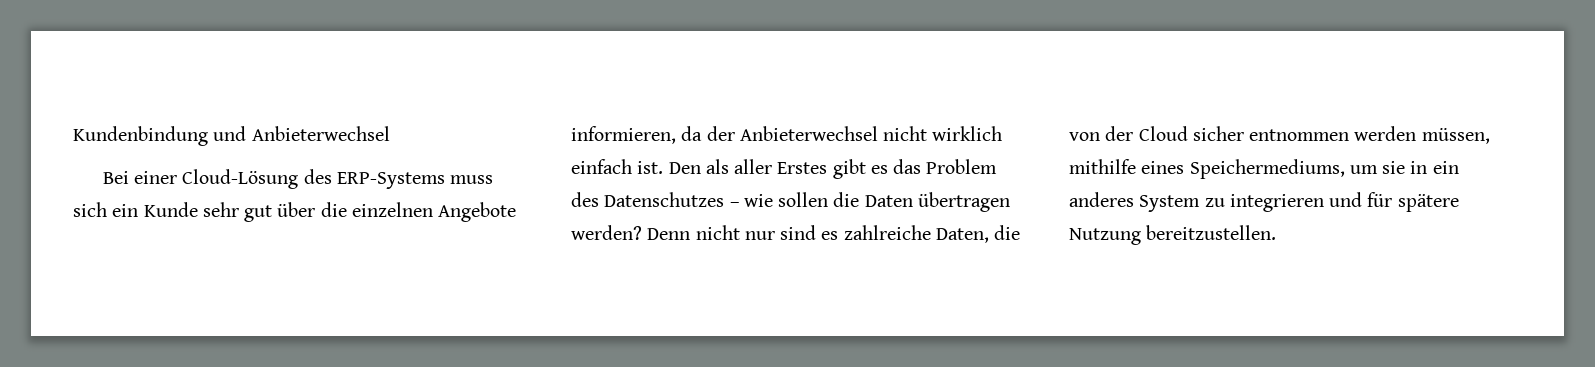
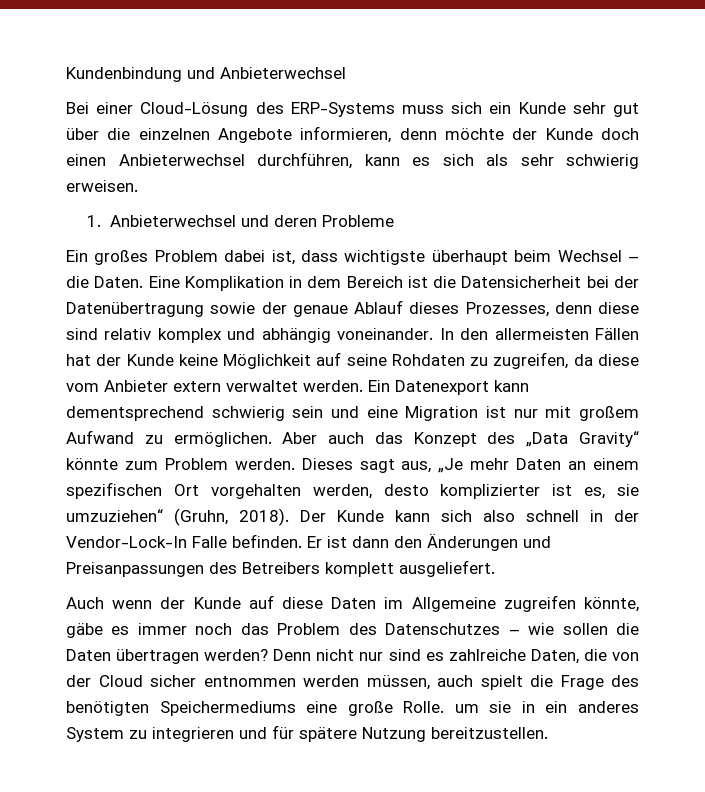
- Bei einer Cloud-Lösung des ERP-Systems muss sich ein Kunde sehr gut über die einzelnen Angebote informieren, da der Anbieterwechsel nicht wirklich einfach ist. Den als aller Erstes gibt es das Problem des Datenschutzes – wie sollen die Daten übertragen werden?
+ Bei einer Cloud-Lösung des ERP-Systems muss sich ein Kunde sehr gut über die einzelnen Angebote informieren, denn möchte der Kunde doch einen Anbieterwechsel durchführen, kann es sich als sehr schwierig erweisen.
+ 1. Anbieterwechsel und deren Probleme
+ Ein großes Problem dabei ist, dass wichtigste überhaupt beim Wechsel – die Daten. Eine Komplikation in dem Bereich ist die Datensicherheit bei der Datenübertragung sowie der genaue Ablauf dieses Prozesses, denn diese sind relativ komplex und abhängig voneinander. In den allermeisten Fällen hat der Kunde keine Möglichkeit auf seine Rohdaten zu zugreifen, da diese vom Anbieter extern verwaltet werden. Ein Datenexport kann dementsprechend schwierig sein und eine Migration ist nur mit großem Aufwand zu ermöglichen. Aber auch das Konzept des „Data Gravity“ könnte zum Problem werden. Dieses sagt aus, „Je mehr Daten an einem spezifischen Ort vorgehalten werden, desto komplizierter ist es, sie umzuziehen“ (Gruhn, 2018). Der Kunde kann sich also schnell in der Vendor-Lock-In Falle befinden. Er ist dann den Änderungen und Preisanpassungen des Betreibers komplett ausgeliefert.
+ Auch wenn der Kunde auf diese Daten im Allgemeine zugreifen könnte, gäbe es immer noch das Problem des Datenschutzes – wie sollen die Daten übertragen werden?
- Denn nicht nur sind es zahlreiche Daten, die von der Cloud sicher entnommen werden müssen, mithilfe eines Speichermediums, um sie in ein anderes System zu integrieren und für spätere Nutzung bereitzustellen.
+ Denn nicht nur sind es zahlreiche Daten, die von der Cloud sicher entnommen werden müssen, auch spielt die Frage des benötigten Speichermediums eine große Rolle. um sie in ein anderes System zu integrieren und für spätere Nutzung bereitzustellen.

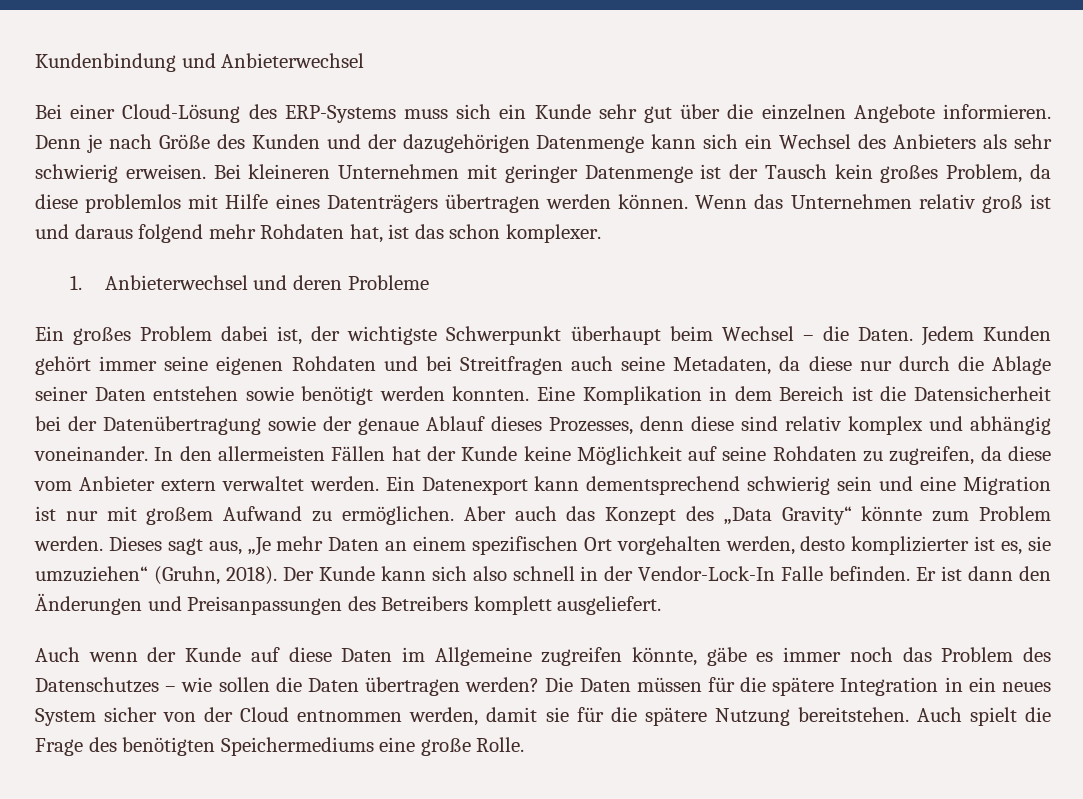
- Bei einer Cloud-Lösung des ERP-Systems muss sich ein Kunde sehr gut über die einzelnen Angebote informieren, denn möchte der Kunde doch einen Anbieterwechsel durchführen, kann es sich als sehr schwierig erweisen.
+ Bei einer Cloud-Lösung des ERP-Systems muss sich ein Kunde sehr gut über die einzelnen Angebote informieren. Denn je nach Größe des Kunden und der dazugehörigen Datenmenge kann sich ein Wechsel des Anbieters als sehr schwierig erweisen. Bei kleineren Unternehmen mit geringer Datenmenge ist der Tausch kein großes Problem, da diese problemlos mit Hilfe eines Datenträgers übertragen werden können. Wenn das Unternehmen relativ groß ist und daraus folgend mehr Rohdaten hat, ist das schon komplexer.
- Ein großes Problem dabei ist, dass wichtigste überhaupt beim Wechsel – die Daten.
+ Ein großes Problem dabei ist, der wichtigste Schwerpunkt überhaupt beim Wechsel – die Daten.
+ Jedem Kunden gehört immer seine eigenen Rohdaten und bei Streitfragen auch seine Metadaten, da diese nur durch die Ablage seiner Daten entstehen sowie benötigt werden konnten.
- Denn nicht nur sind es zahlreiche Daten, die von der Cloud sicher entnommen werden müssen, auch spielt die Frage des benötigten Speichermediums eine große Rolle. um sie in ein anderes System zu integrieren und für spätere Nutzung bereitzustellen.
+ Die Daten müssen für die spätere Integration in ein neues System sicher von der Cloud entnommen werden, damit sie für die spätere Nutzung bereitstehen. Auch spielt die Frage des benötigten Speichermediums eine große Rolle.

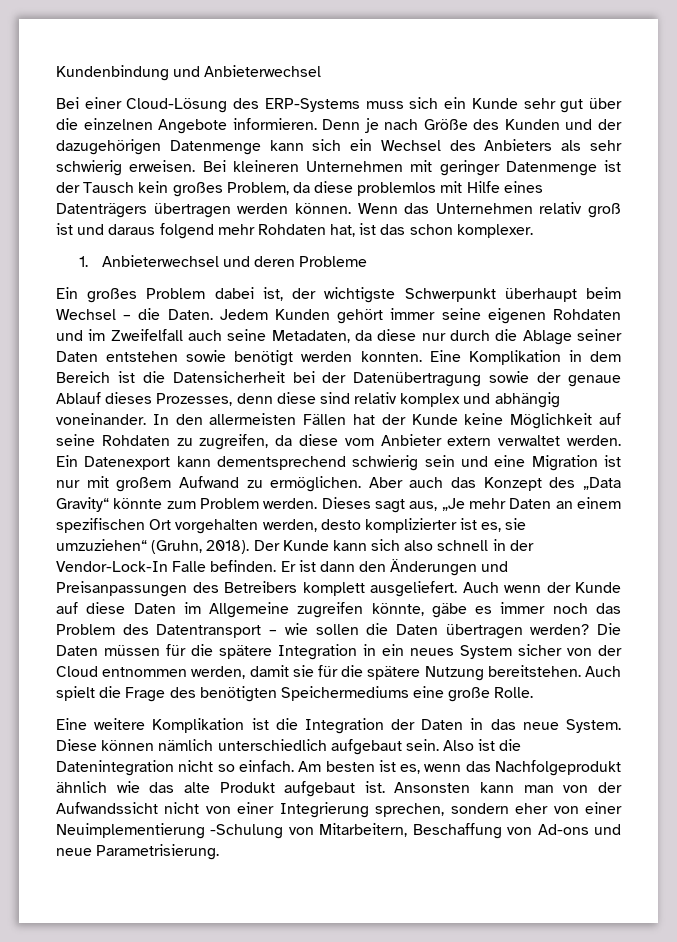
- Jedem Kunden gehört immer seine eigenen Rohdaten und bei Streitfragen auch seine Metadaten, da diese nur durch die Ablage seiner Daten entstehen sowie benötigt werden konnten.
+ Jedem Kunden gehört immer seine eigenen Rohdaten und im Zweifelfall auch seine Metadaten, da diese nur durch die Ablage seiner Daten entstehen sowie benötigt werden konnten.
- Er ist dann den Änderungen und Preisanpassungen des Betreibers komplett ausgeliefert.
- Auch wenn der Kunde auf diese Daten im Allgemeine zugreifen könnte, gäbe es immer noch das Problem des Datenschutzes – wie sollen die Daten übertragen werden?
+ Er ist dann den Änderungen und Preisanpassungen des Betreibers komplett ausgeliefert. Auch wenn der Kunde auf diese Daten im Allgemeine zugreifen könnte, gäbe es immer noch das Problem des Datentransport – wie sollen die Daten übertragen werden?
+ Eine weitere Komplikation ist die Integration der Daten in das neue System. Diese können nämlich unterschiedlich aufgebaut sein. Also ist die Datenintegration nicht so einfach. Am besten ist es, wenn das Nachfolgeprodukt ähnlich wie das alte Produkt aufgebaut ist. Ansonsten kann man von der Aufwandssicht nicht von einer Integrierung sprechen, sondern eher von einer Neuimplementierung -Schulung von Mitarbeitern, Beschaffung von Ad-ons und neue Parametrisierung.

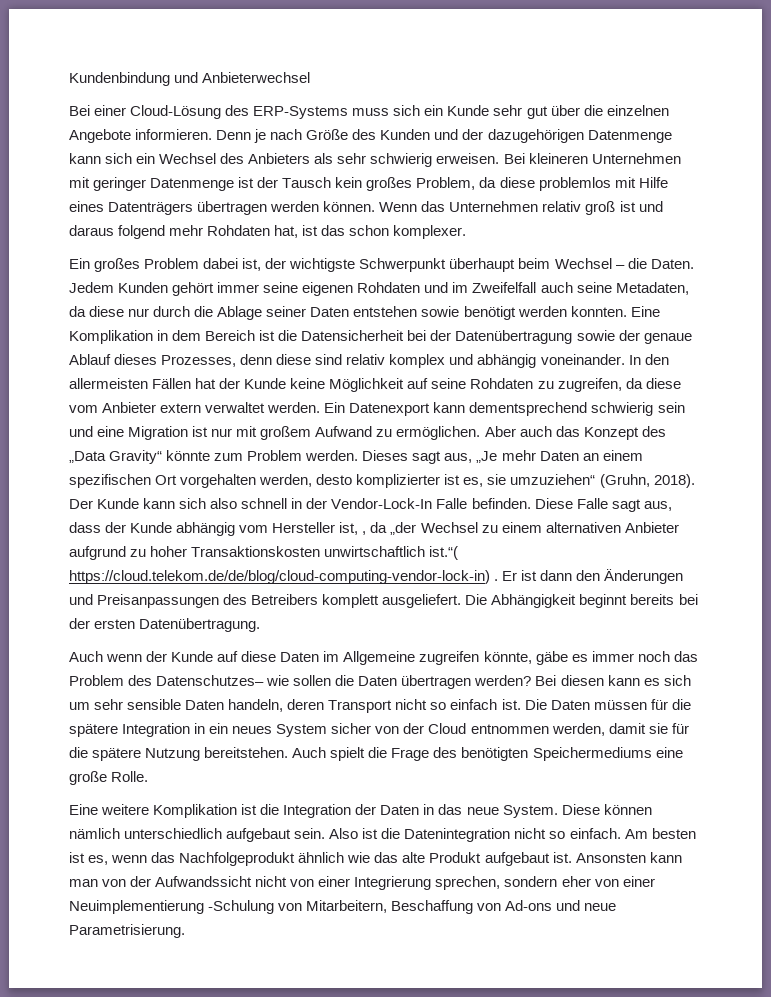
- 1. Anbieterwechsel und deren Probleme
+ Diese Falle sagt aus, dass der Kunde abhängig vom Hersteller ist, , da „der Wechsel zu einem alternativen Anbieter aufgrund zu hoher Transaktionskosten unwirtschaftlich ist.“( https://cloud.telekom.de/de/blog/cloud-computing-vendor-lock-in) .
- Er ist dann den Änderungen und Preisanpassungen des Betreibers komplett ausgeliefert. Auch wenn der Kunde auf diese Daten im Allgemeine zugreifen könnte, gäbe es immer noch das Problem des Datentransport – wie sollen die Daten übertragen werden?
+ Er ist dann den Änderungen und Preisanpassungen des Betreibers komplett ausgeliefert. Die Abhängigkeit beginnt bereits bei der ersten Datenübertragung.
+ Auch wenn der Kunde auf diese Daten im Allgemeine zugreifen könnte, gäbe es immer noch das Problem des Datenschutzes– wie sollen die Daten übertragen werden?
+ Bei diesen kann es sich um sehr sensible Daten handeln, deren Transport nicht so einfach ist.

